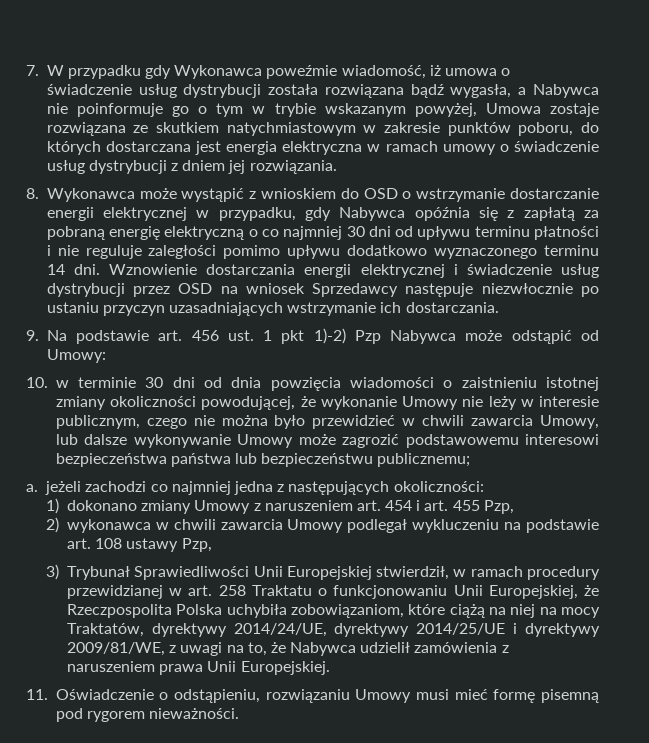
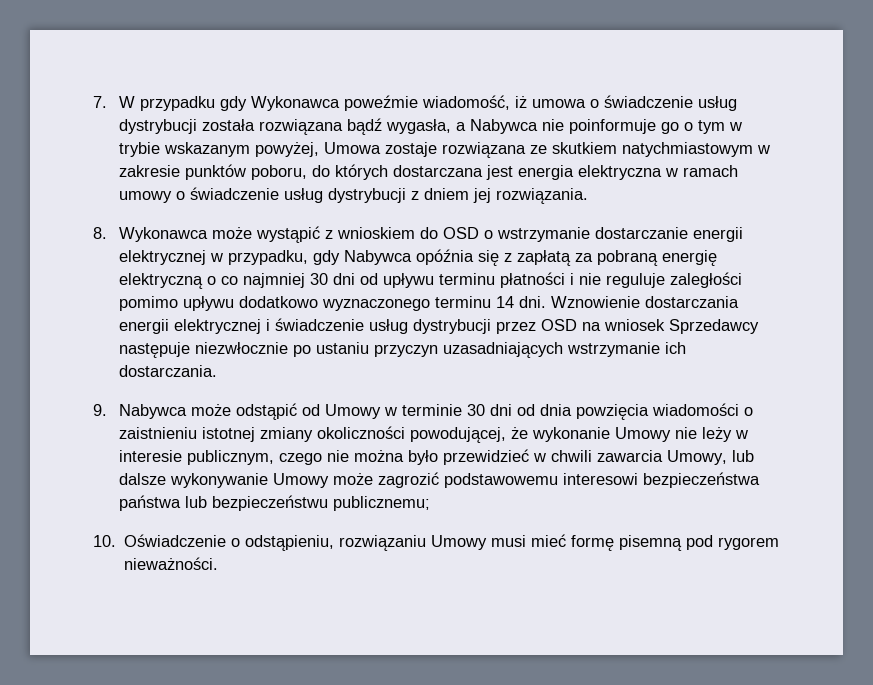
- 9. Na podstawie art. 456 ust. 1 pkt 1)-2) Pzp Nabywca może odstąpić od Umowy:
- 10. w terminie 30 dni od dnia powzięcia wiadomości o zaistnieniu istotnej zmiany okoliczności powodującej, że wykonanie Umowy nie leży w interesie publicznym, czego nie można było przewidzieć w chwili zawarcia Umowy, lub dalsze wykonywanie Umowy może zagrozić podstawowemu interesowi bezpieczeństwa państwa lub bezpieczeństwu publicznemu;
+ 9. Nabywca może odstąpić od Umowy w terminie 30 dni od dnia powzięcia wiadomości o zaistnieniu istotnej zmiany okoliczności powodującej, że wykonanie Umowy nie leży w interesie publicznym, czego nie można było przewidzieć w chwili zawarcia Umowy, lub dalsze wykonywanie Umowy może zagrozić podstawowemu interesowi bezpieczeństwa państwa lub bezpieczeństwu publicznemu;
- a. jeżeli zachodzi co najmniej jedna z następujących okoliczności:
- 1) dokonano zmiany Umowy z naruszeniem art. 454 i art. 455 Pzp,
- 2) wykonawca w chwili zawarcia Umowy podlegał wykluczeniu na podstawie art. 108 ustawy Pzp,
- 3) Trybunał Sprawiedliwości Unii Europejskiej stwierdził, w ramach procedury przewidzianej w art. 258 Traktatu o funkcjonowaniu Unii Europejskiej, że Rzeczpospolita Polska uchybiła zobowiązaniom, które ciążą na niej na mocy Traktatów, dyrektywy 2014/24/UE, dyrektywy 2014/25/UE i dyrektywy 2009/81/WE, z uwagi na to, że Nabywca udzielił zamówienia z naruszeniem prawa Unii Europejskiej.
- 11. Oświadczenie o odstąpieniu, rozwiązaniu Umowy musi mieć formę pisemną pod rygorem nieważności.
+ 10. Oświadczenie o odstąpieniu, rozwiązaniu Umowy musi mieć formę pisemną pod rygorem nieważności.

